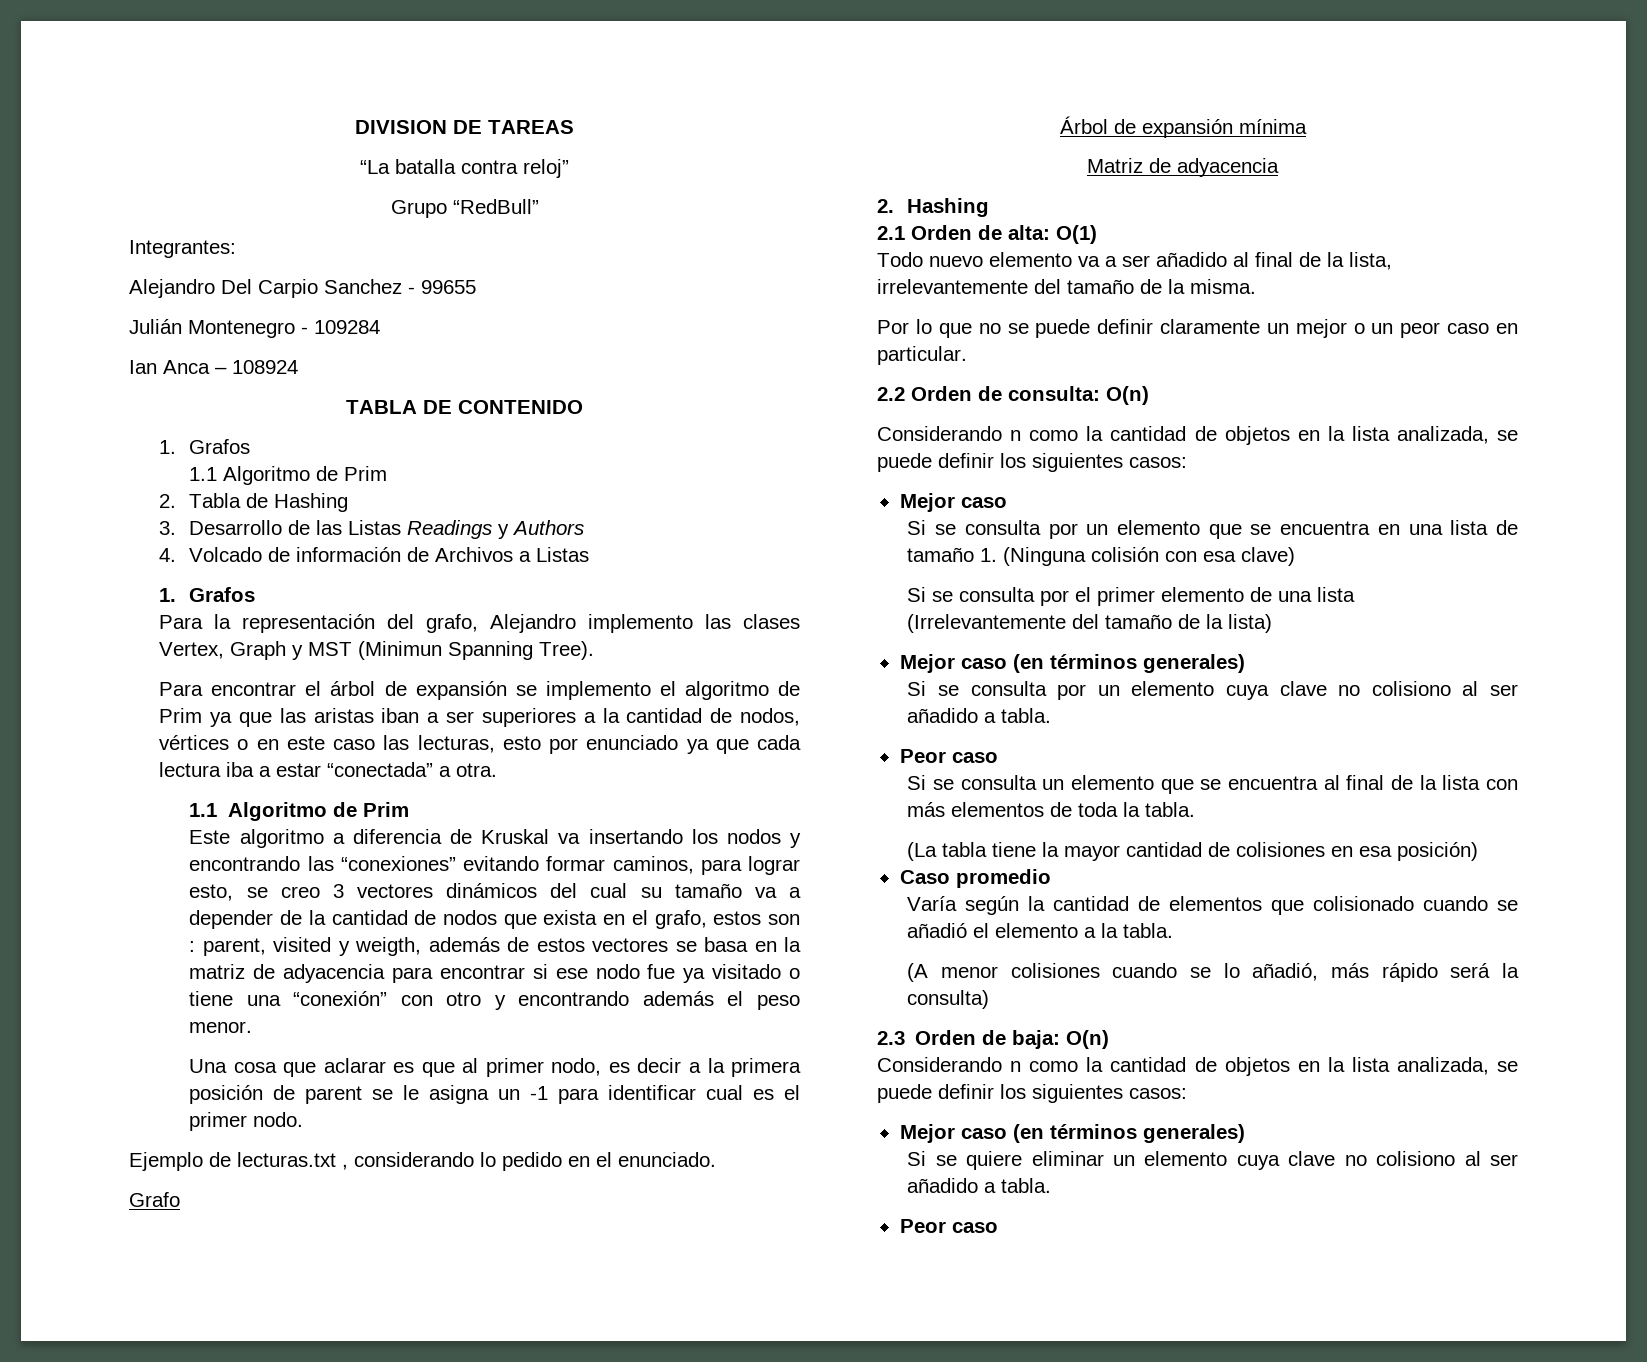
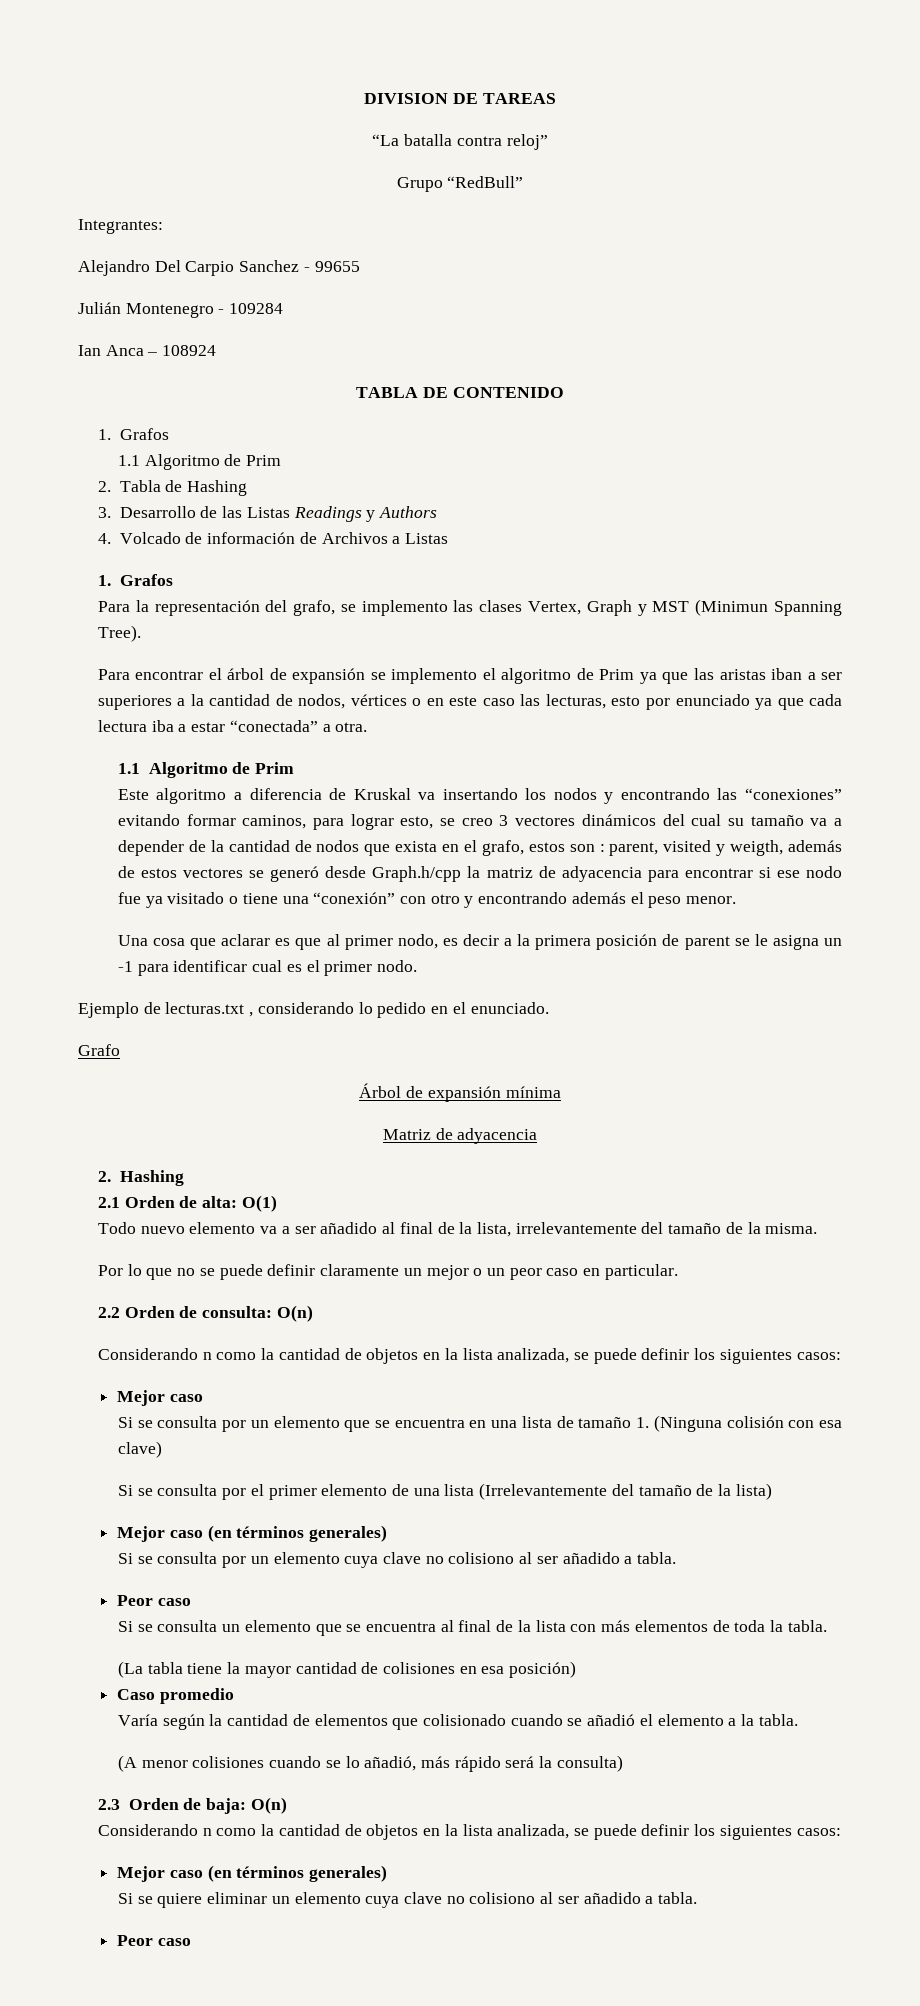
- Para la representación del grafo, Alejandro implemento las clases Vertex, Graph y MST (Minimun Spanning Tree).
+ Para la representación del grafo, se implemento las clases Vertex, Graph y MST (Minimun Spanning Tree).
- parent, visited y weigth, además de estos vectores se basa en la matriz de adyacencia para encontrar si ese nodo fue ya visitado o tiene una “conexión” con otro y encontrando además el peso menor.
+ parent, visited y weigth, además de estos vectores se generó desde Graph.h/cpp la matriz de adyacencia para encontrar si ese nodo fue ya visitado o tiene una “conexión” con otro y encontrando además el peso menor.

